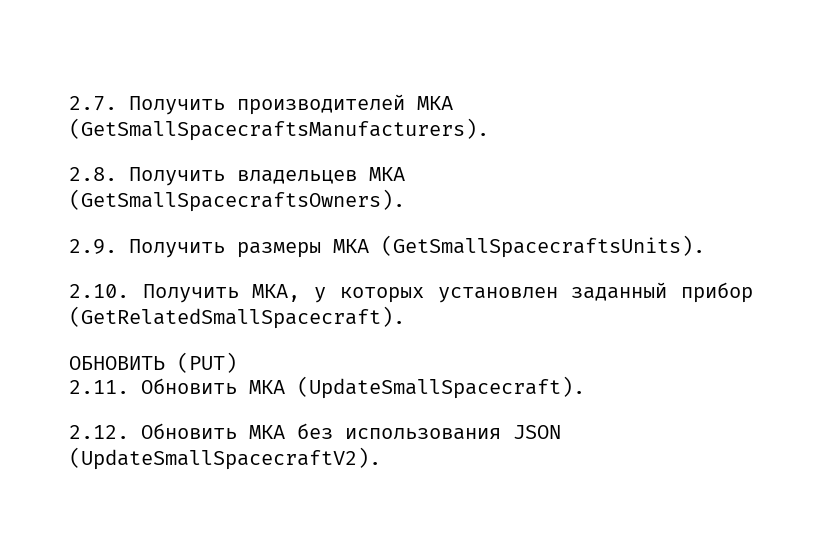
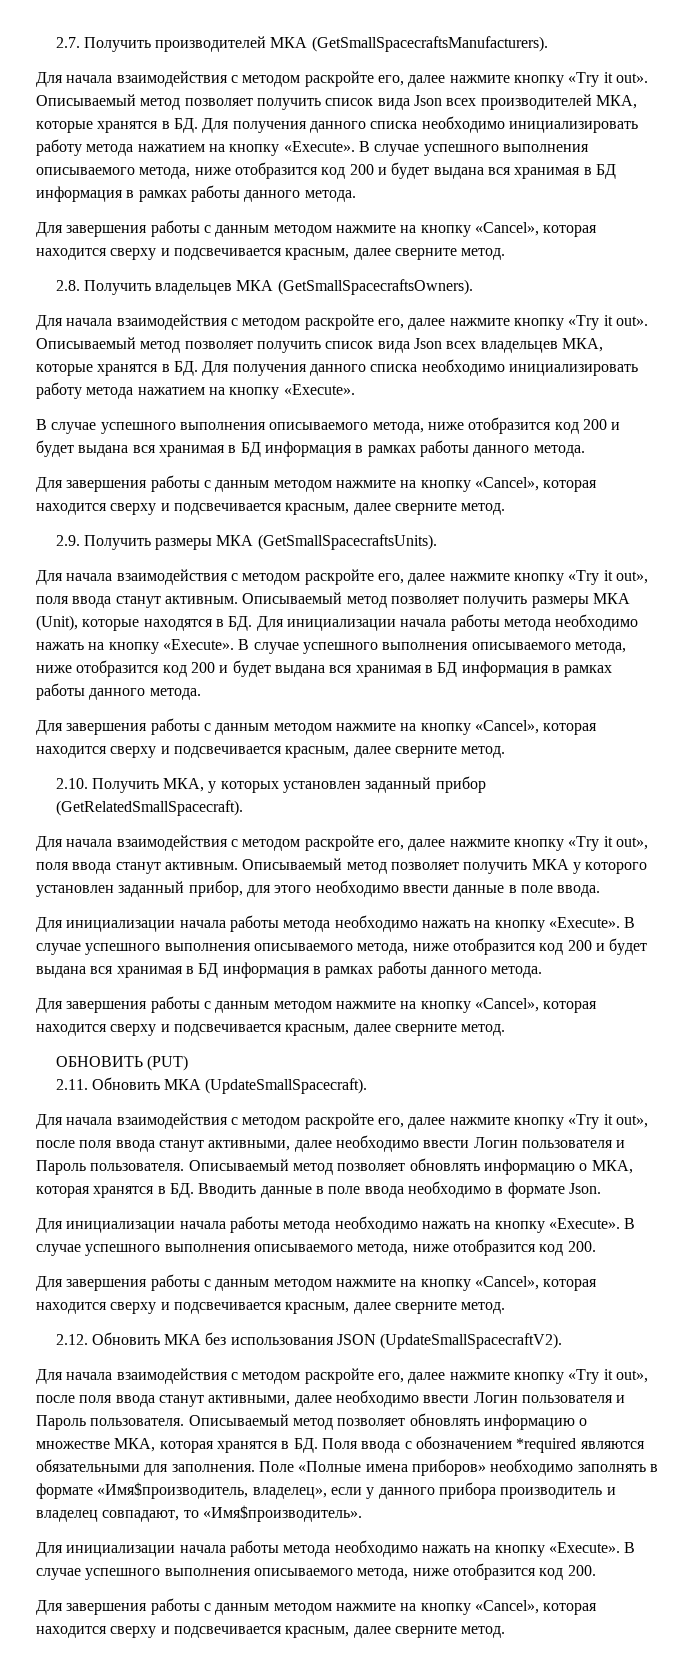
+ Для начала взаимодействия с методом раскройте его, далее нажмите кнопку «Try it out». Описываемый метод позволяет получить список вида Json всех производителей МКА, которые хранятся в БД. Для получения данного списка необходимо инициализировать работу метода нажатием на кнопку «Execute». В случае успешного выполнения описываемого метода, ниже отобразится код 200 и будет выдана вся хранимая в БД информация в рамках работы данного метода.
+ Для завершения работы с данным методом нажмите на кнопку «Cancel», которая находится сверху и подсвечивается красным, далее сверните метод.
+ Для начала взаимодействия с методом раскройте его, далее нажмите кнопку «Try it out». Описываемый метод позволяет получить список вида Json всех владельцев МКА, которые хранятся в БД. Для получения данного списка необходимо инициализировать работу метода нажатием на кнопку «Execute».
+ В случае успешного выполнения описываемого метода, ниже отобразится код 200 и будет выдана вся хранимая в БД информация в рамках работы данного метода.
+ Для завершения работы с данным методом нажмите на кнопку «Cancel», которая находится сверху и подсвечивается красным, далее сверните метод.
+ Для начала взаимодействия с методом раскройте его, далее нажмите кнопку «Try it out», поля ввода станут активным. Описываемый метод позволяет получить размеры МКА (Unit), которые находятся в БД. Для инициализации начала работы метода необходимо нажать на кнопку «Execute». В случае успешного выполнения описываемого метода, ниже отобразится код 200 и будет выдана вся хранимая в БД информация в рамках работы данного метода.
+ Для завершения работы с данным методом нажмите на кнопку «Cancel», которая находится сверху и подсвечивается красным, далее сверните метод.
+ Для начала взаимодействия с методом раскройте его, далее нажмите кнопку «Try it out», поля ввода станут активным. Описываемый метод позволяет получить МКА у которого установлен заданный прибор, для этого необходимо ввести данные в поле ввода.
+ Для инициализации начала работы метода необходимо нажать на кнопку «Execute». В случае успешного выполнения описываемого метода, ниже отобразится код 200 и будет выдана вся хранимая в БД информация в рамках работы данного метода.
+ Для завершения работы с данным методом нажмите на кнопку «Cancel», которая находится сверху и подсвечивается красным, далее сверните метод.
+ Для начала взаимодействия с методом раскройте его, далее нажмите кнопку «Try it out», после поля ввода станут активными, далее необходимо ввести Логин пользователя и Пароль пользователя. Описываемый метод позволяет обновлять информацию о МКА, которая хранятся в БД. Вводить данные в поле ввода необходимо в формате Json.
+ Для инициализации начала работы метода необходимо нажать на кнопку «Execute». В случае успешного выполнения описываемого метода, ниже отобразится код 200.
+ Для завершения работы с данным методом нажмите на кнопку «Cancel», которая находится сверху и подсвечивается красным, далее сверните метод.
+ Для начала взаимодействия с методом раскройте его, далее нажмите кнопку «Try it out», после поля ввода станут активными, далее необходимо ввести Логин пользователя и Пароль пользователя. Описываемый метод позволяет обновлять информацию о множестве МКА, которая хранятся в БД. Поля ввода с обозначением *required являются обязательными для заполнения. Поле «Полные имена приборов» необходимо заполнять в формате «Имя$производитель, владелец», если у данного прибора производитель и владелец совпадают, то «Имя$производитель».
+ Для инициализации начала работы метода необходимо нажать на кнопку «Execute». В случае успешного выполнения описываемого метода, ниже отобразится код 200.
+ Для завершения работы с данным методом нажмите на кнопку «Cancel», которая находится сверху и подсвечивается красным, далее сверните метод.

